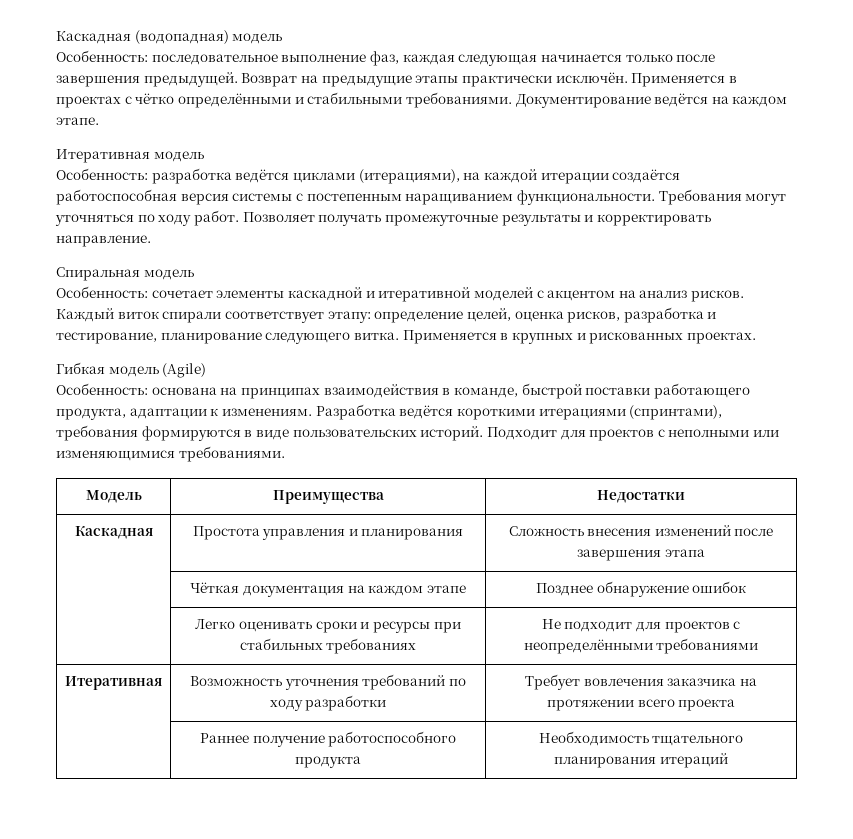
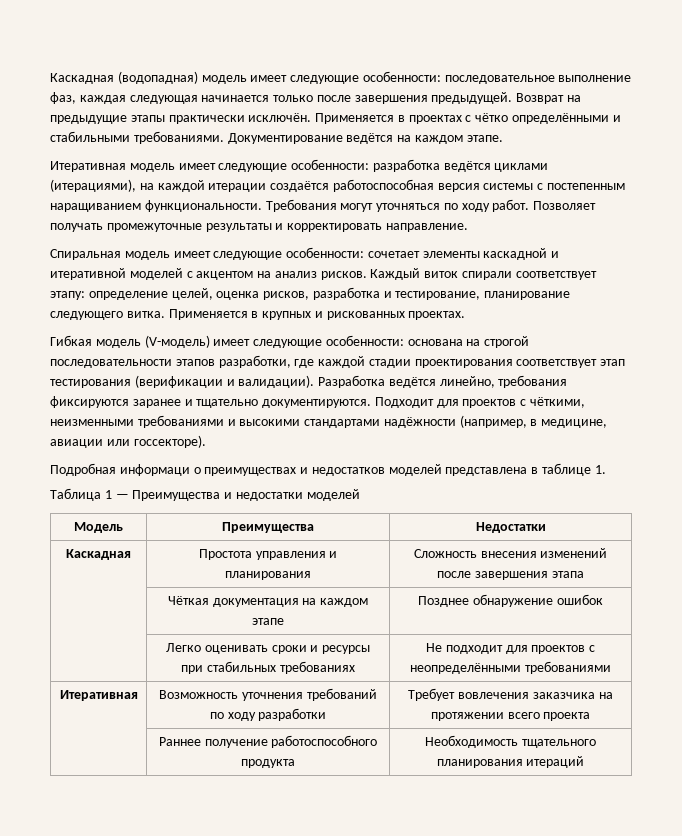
- Каскадная (водопадная) модель
- Особенность: последовательное выполнение фаз, каждая следующая начинается только после завершения предыдущей.
+ Каскадная (водопадная) модель имеет следующие особенности: последовательное выполнение фаз, каждая следующая начинается только после завершения предыдущей.
- Итеративная модель
- Особенность: разработка ведётся циклами (итерациями), на каждой итерации создаётся работоспособная версия системы с постепенным наращиванием функциональности.
+ Итеративная модель имеет следующие особенности: разработка ведётся циклами (итерациями), на каждой итерации создаётся работоспособная версия системы с постепенным наращиванием функциональности.
- Спиральная модель
- Особенность: сочетает элементы каскадной и итеративной моделей с акцентом на анализ рисков.
+ Спиральная модель имеет следующие особенности: сочетает элементы каскадной и итеративной моделей с акцентом на анализ рисков.
- Гибкая модель (Agile)
- Особенность: основана на принципах взаимодействия в команде, быстрой поставки работающего продукта, адаптации к изменениям. Разработка ведётся короткими итерациями (спринтами), требования формируются в виде пользовательских историй. Подходит для проектов с неполными или изменяющимися требованиями.
+ Гибкая модель (V-модель) имеет следующие особенности: основана на строгой последовательности этапов разработки, где каждой стадии проектирования соответствует этап тестирования (верификации и валидации). Разработка ведётся линейно, требования фиксируются заранее и тщательно документируются. Подходит для проектов с чёткими, неизменными требованиями и высокими стандартами надёжности (например, в медицине, авиации или госсекторе).
+ Подробная информаци о преимуществах и недостатков моделей представлена в таблице 1.
+ Таблица 1 — Преимущества и недостатки моделей

